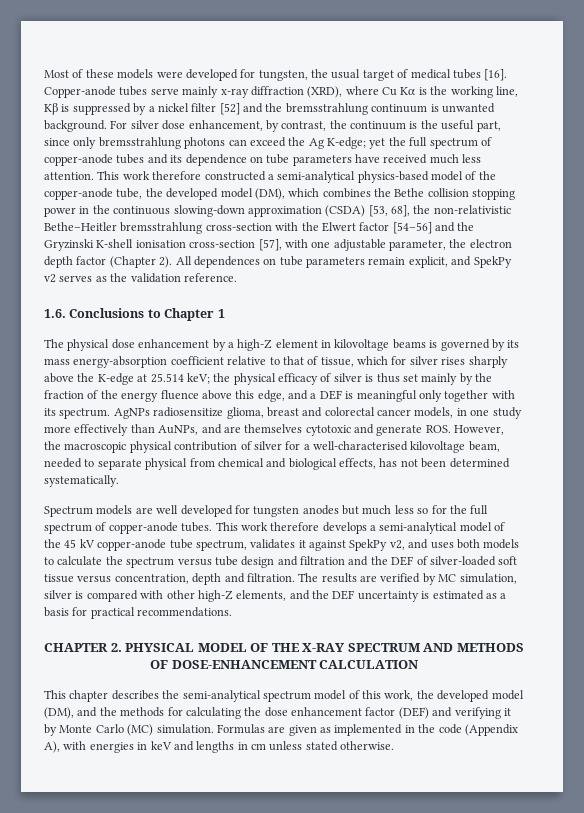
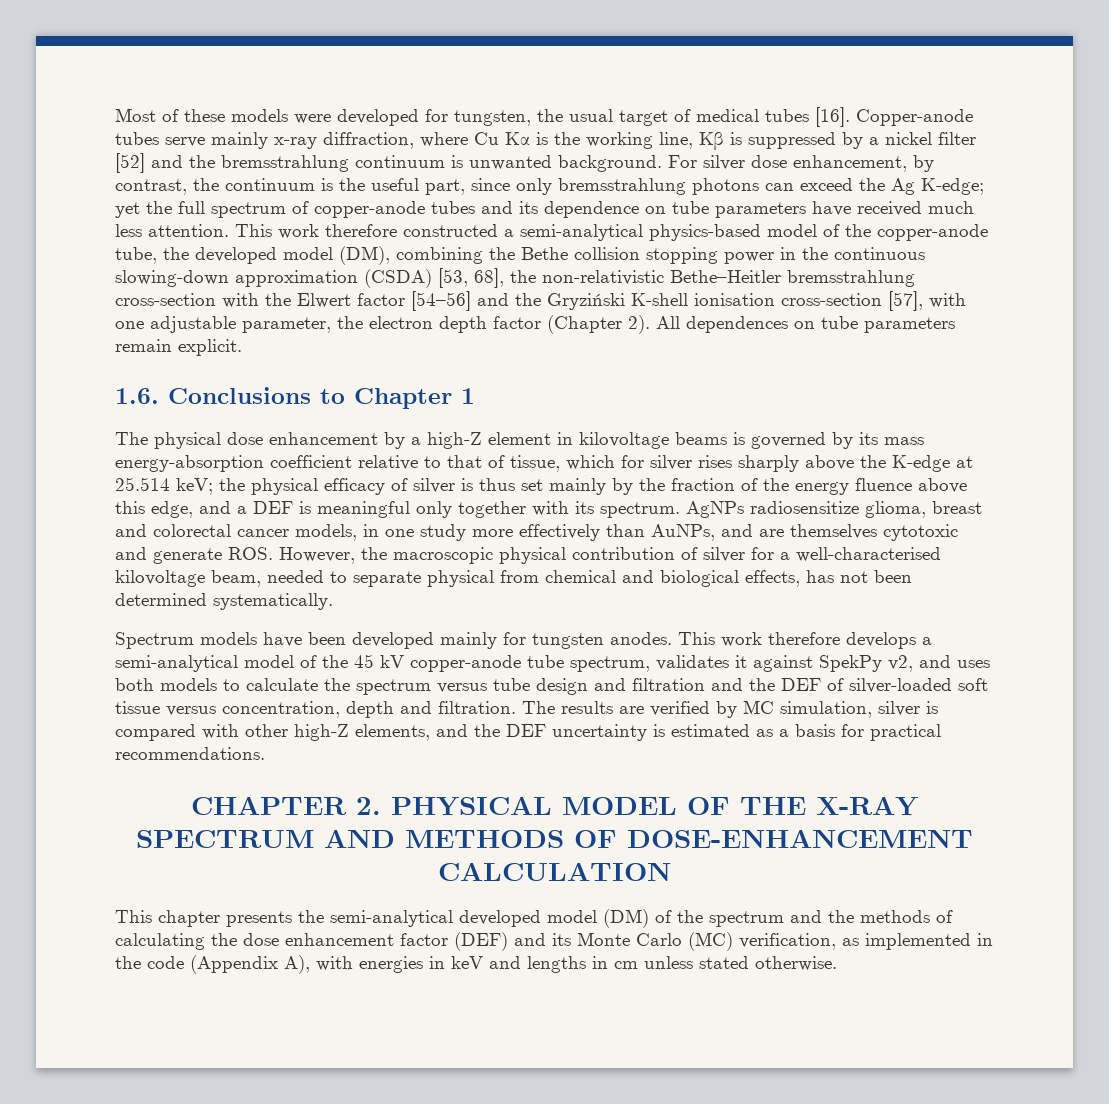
- Copper-anode tubes serve mainly x-ray diffraction (XRD), where Cu Kα is the working line, Kβ is suppressed by a nickel filter [52] and the bremsstrahlung continuum is unwanted background.
+ Copper-anode tubes serve mainly x-ray diffraction, where Cu Kα is the working line, Kβ is suppressed by a nickel filter [52] and the bremsstrahlung continuum is unwanted background.
- This work therefore constructed a semi-analytical physics-based model of the copper-anode tube, the developed model (DM), which combines the Bethe collision stopping power in the continuous slowing-down approximation (CSDA) [53, 68], the non-relativistic Bethe–Heitler bremsstrahlung cross-section with the Elwert factor [54–56] and the Gryzinski K-shell ionisation cross-section [57], with one adjustable parameter, the electron depth factor (Chapter 2).
+ This work therefore constructed a semi-analytical physics-based model of the copper-anode tube, the developed model (DM), combining the Bethe collision stopping power in the continuous slowing-down approximation (CSDA) [53, 68], the non-relativistic Bethe–Heitler bremsstrahlung cross-section with the Elwert factor [54–56] and the Gryziński K-shell ionisation cross-section [57], with one adjustable parameter, the electron depth factor (Chapter 2).
- All dependences on tube parameters remain explicit, and SpekPy v2 serves as the validation reference.
+ All dependences on tube parameters remain explicit.
- Spectrum models are well developed for tungsten anodes but much less so for the full spectrum of copper-anode tubes.
+ Spectrum models have been developed mainly for tungsten anodes.
- This chapter describes the semi-analytical spectrum model of this work, the developed model (DM), and the methods for calculating the dose enhancement factor (DEF) and verifying it by Monte Carlo (MC) simulation. Formulas are given as implemented in the code (Appendix A), with energies in keV and lengths in cm unless stated otherwise.
+ This chapter presents the semi-analytical developed model (DM) of the spectrum and the methods of calculating the dose enhancement factor (DEF) and its Monte Carlo (MC) verification, as implemented in the code (Appendix A), with energies in keV and lengths in cm unless stated otherwise.

